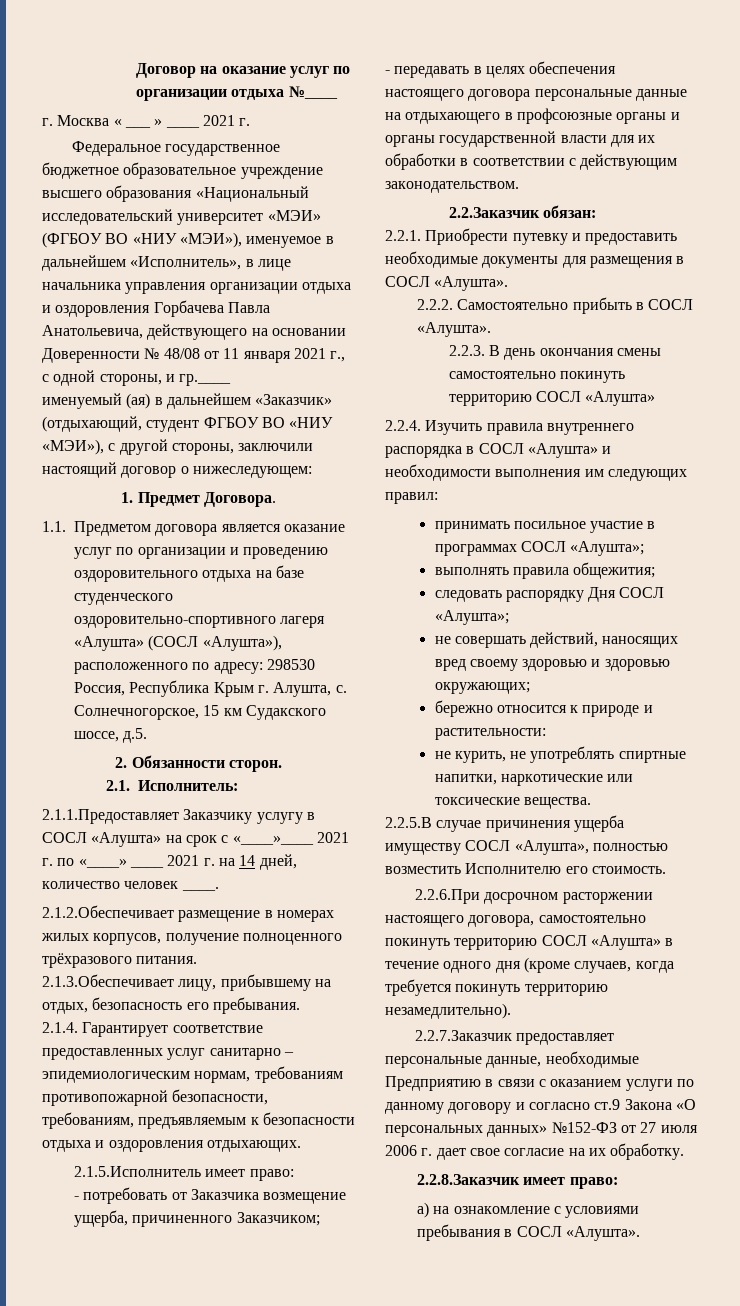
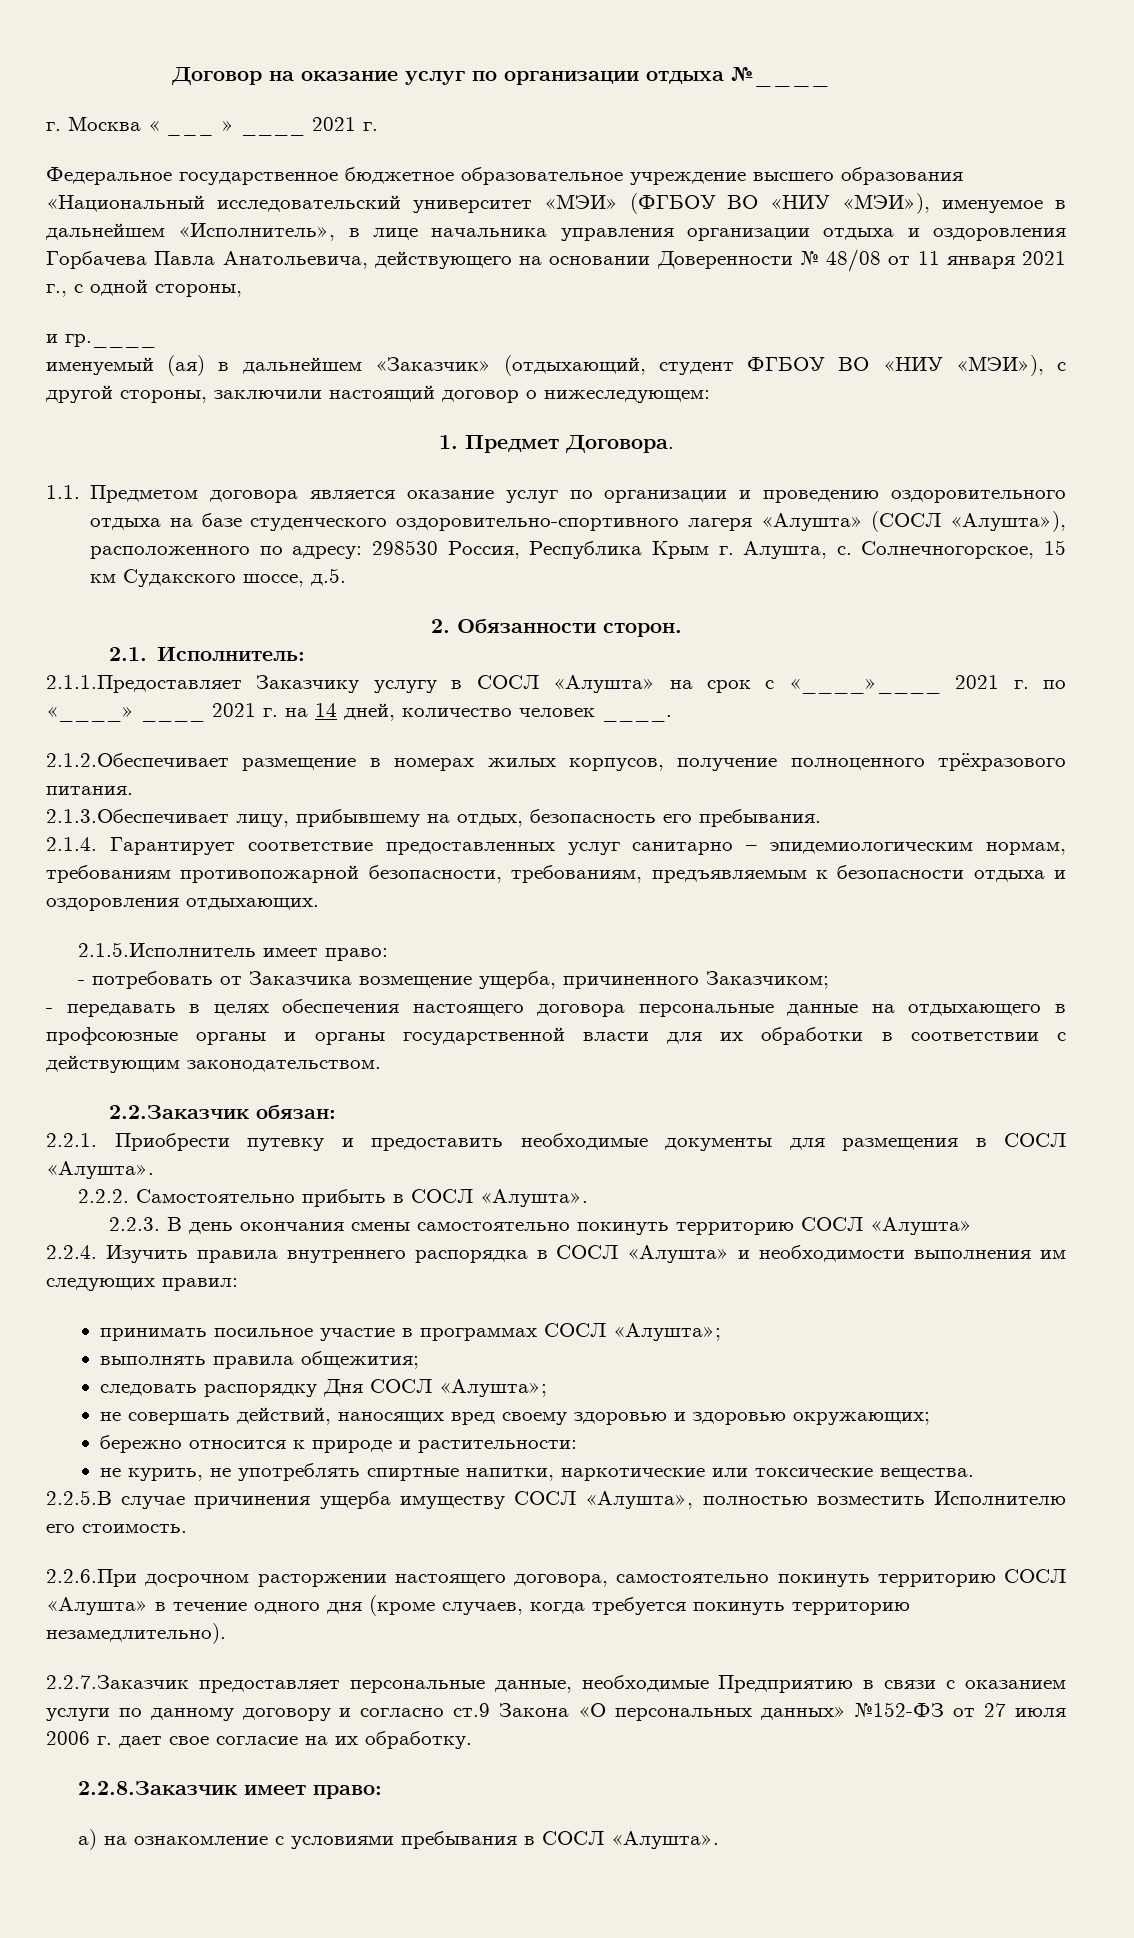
- Федеральное государственное бюджетное образовательное учреждение высшего образования «Национальный исследовательский университет «МЭИ» (ФГБОУ ВО «НИУ «МЭИ»), именуемое в дальнейшем «Исполнитель», в лице начальника управления организации отдыха и оздоровления Горбачева Павла Анатольевича, действующего на основании Доверенности № 48/08 от 11 января 2021 г., с одной стороны, и гр.____
+ Федеральное государственное бюджетное образовательное учреждение высшего образования «Национальный исследовательский университет «МЭИ» (ФГБОУ ВО «НИУ «МЭИ»), именуемое в дальнейшем «Исполнитель», в лице начальника управления организации отдыха и оздоровления Горбачева Павла Анатольевича, действующего на основании Доверенности № 48/08 от 11 января 2021 г., с одной стороны,
+ и гр.____

